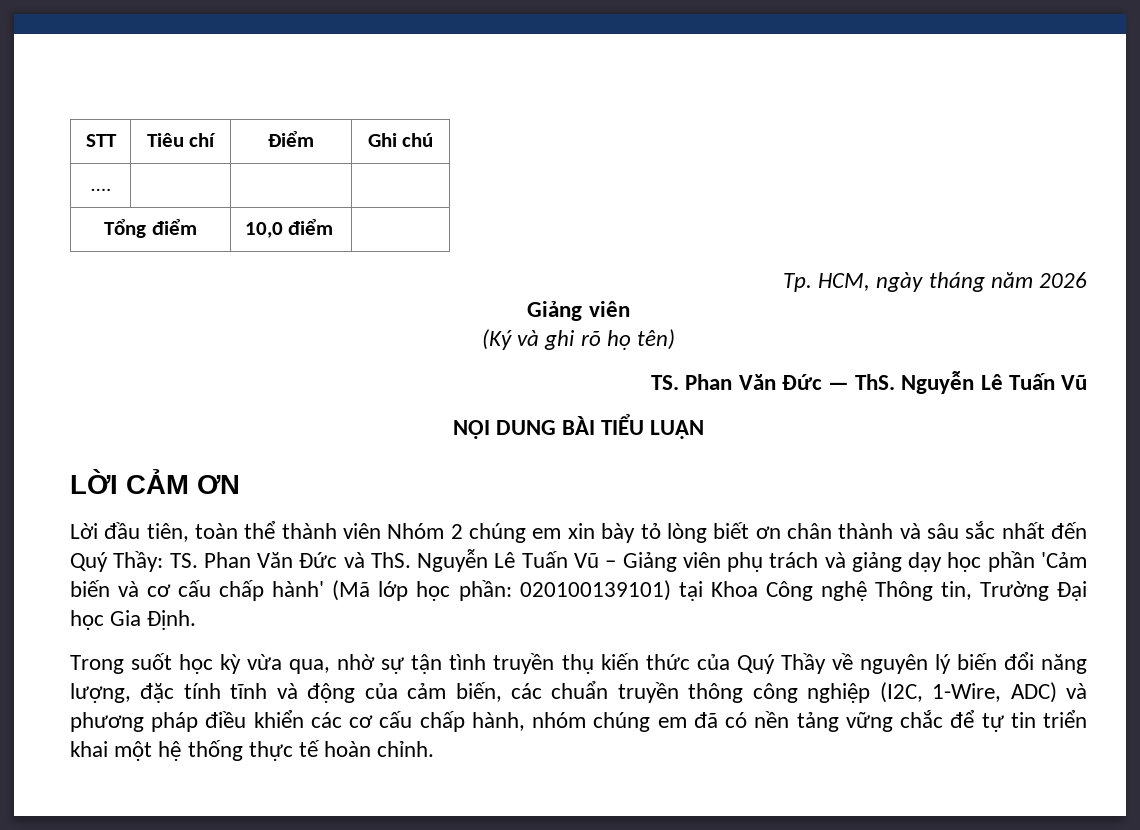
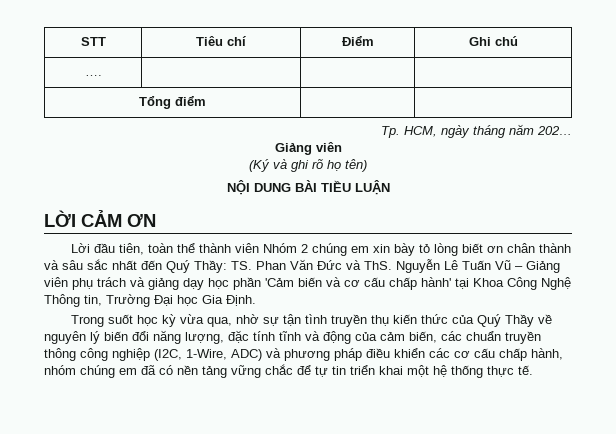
- Tổng điểm | 10,0 điểm |
+ Tổng điểm | |
- Tp. HCM, ngày tháng năm 2026
+ Tp. HCM, ngày tháng năm 202…
- TS. Phan Văn Đức — ThS. Nguyễn Lê Tuấn Vũ
- NỘI DUNG BÀI TIỂU LUẬN
+ NỘI DUNG BÀI TIỀU LUẬN
- TS. Phan Văn Đức và ThS. Nguyễn Lê Tuấn Vũ – Giảng viên phụ trách và giảng dạy học phần 'Cảm biến và cơ cấu chấp hành' (Mã lớp học phần: 020100139101) tại Khoa Công nghệ Thông tin, Trường Đại học Gia Định.
+ TS. Phan Văn Đức và ThS. Nguyễn Lê Tuấn Vũ – Giảng viên phụ trách và giảng dạy học phần 'Cảm biến và cơ cấu chấp hành' tại Khoa Công Nghệ Thông tin, Trường Đại học Gia Định.
- Trong suốt học kỳ vừa qua, nhờ sự tận tình truyền thụ kiến thức của Quý Thầy về nguyên lý biến đổi năng lượng, đặc tính tĩnh và động của cảm biến, các chuẩn truyền thông công nghiệp (I2C, 1-Wire, ADC) và phương pháp điều khiển các cơ cấu chấp hành, nhóm chúng em đã có nền tảng vững chắc để tự tin triển khai một hệ thống thực tế hoàn chỉnh.
+ Trong suốt học kỳ vừa qua, nhờ sự tận tình truyền thụ kiến thức của Quý Thầy về nguyên lý biến đổi năng lượng, đặc tính tĩnh và động của cảm biến, các chuẩn truyền thông công nghiệp (I2C, 1-Wire, ADC) và phương pháp điều khiển các cơ cấu chấp hành, nhóm chúng em đã có nền tảng vững chắc để tự tin triển khai một hệ thống thực tế.

